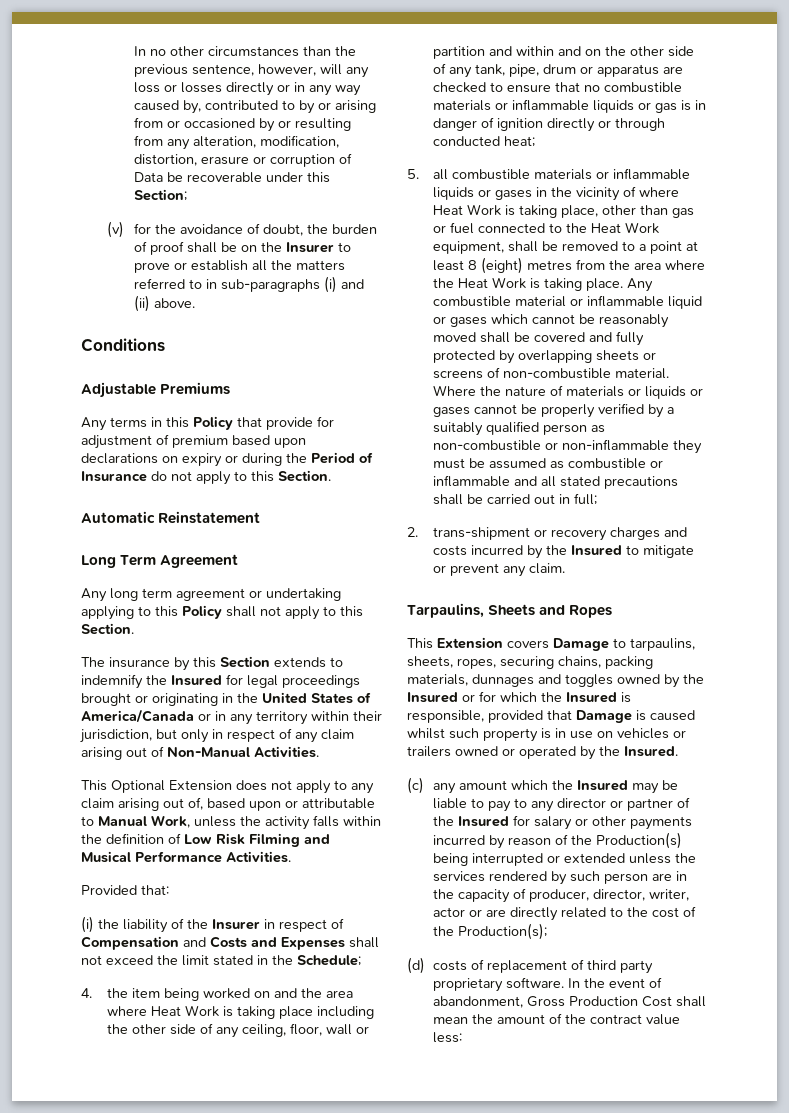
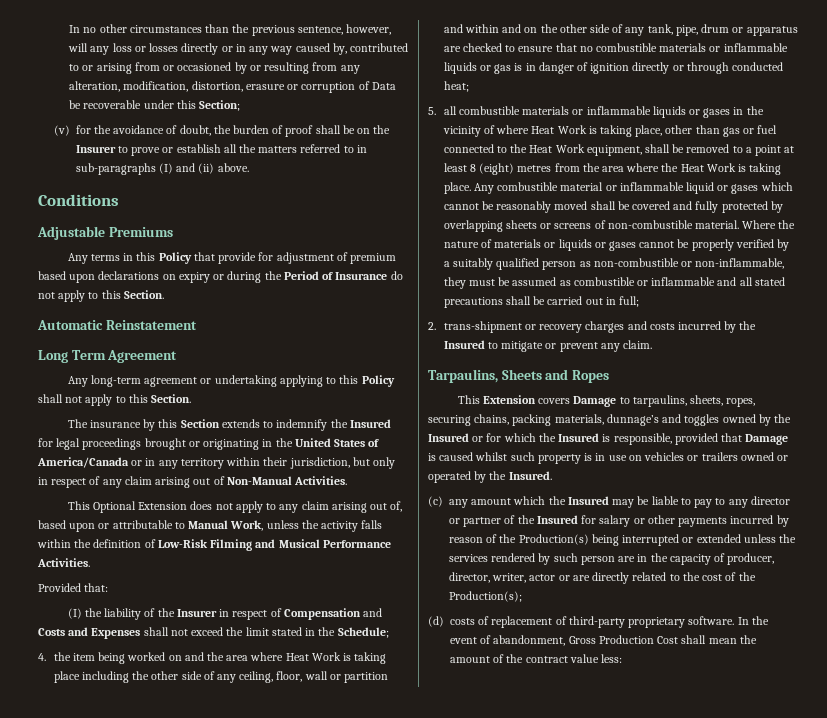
- In no other circumstances than the previous sentence, however, will any loss or losses directly or in any way caused by, contributed to by or arising from or occasioned by or resulting from any alteration, modification, distortion, erasure or corruption of Data be recoverable under this Section;
+ In no other circumstances than the previous sentence, however, will any loss or losses directly or in any way caused by, contributed to or arising from or occasioned by or resulting from any alteration, modification, distortion, erasure or corruption of Data be recoverable under this Section;
- (v) for the avoidance of doubt, the burden of proof shall be on the Insurer to prove or establish all the matters referred to in sub-paragraphs (i) and (ii) above.
+ (v) for the avoidance of doubt, the burden of proof shall be on the Insurer to prove or establish all the matters referred to in sub-paragraphs (I) and (ii) above.
- Any long term agreement or undertaking applying to this Policy shall not apply to this Section.
+ Any long-term agreement or undertaking applying to this Policy shall not apply to this Section.
- This Optional Extension does not apply to any claim arising out of, based upon or attributable to Manual Work, unless the activity falls within the definition of Low Risk Filming and Musical Performance Activities.
+ This Optional Extension does not apply to any claim arising out of, based upon or attributable to Manual Work, unless the activity falls within the definition of Low-Risk Filming and Musical Performance Activities.
- (i) the liability of the Insurer in respect of Compensation and Costs and Expenses shall not exceed the limit stated in the Schedule;
+ (I) the liability of the Insurer in respect of Compensation and Costs and Expenses shall not exceed the limit stated in the Schedule;
- Where the nature of materials or liquids or gases cannot be properly verified by a suitably qualified person as non-combustible or non-inflammable they must be assumed as combustible or inflammable and all stated precautions shall be carried out in full;
+ Where the nature of materials or liquids or gases cannot be properly verified by a suitably qualified person as non-combustible or non-inflammable, they must be assumed as combustible or inflammable and all stated precautions shall be carried out in full;
- This Extension covers Damage to tarpaulins, sheets, ropes, securing chains, packing materials, dunnages and toggles owned by the Insured or for which the Insured is responsible, provided that Damage is caused whilst such property is in use on vehicles or trailers owned or operated by the Insured.
+ This Extension covers Damage to tarpaulins, sheets, ropes, securing chains, packing materials, dunnage’s and toggles owned by the Insured or for which the Insured is responsible, provided that Damage is caused whilst such property is in use on vehicles or trailers owned or operated by the Insured.
- (d) costs of replacement of third party proprietary software.
+ (d) costs of replacement of third-party proprietary software.

